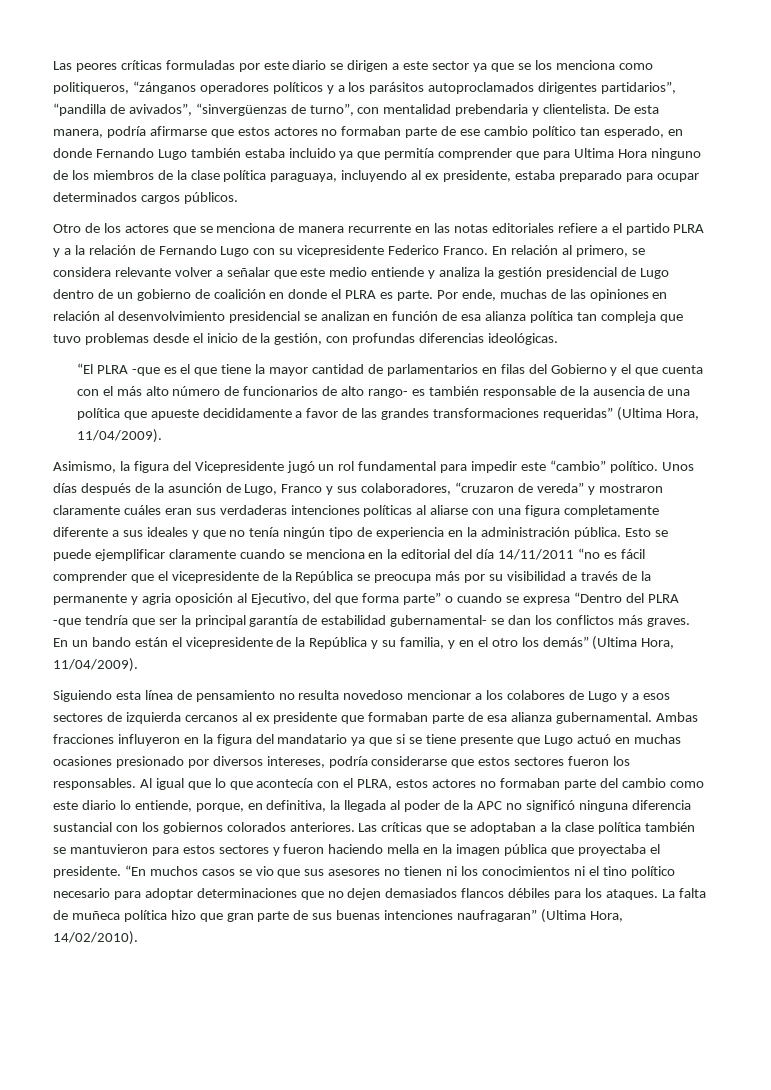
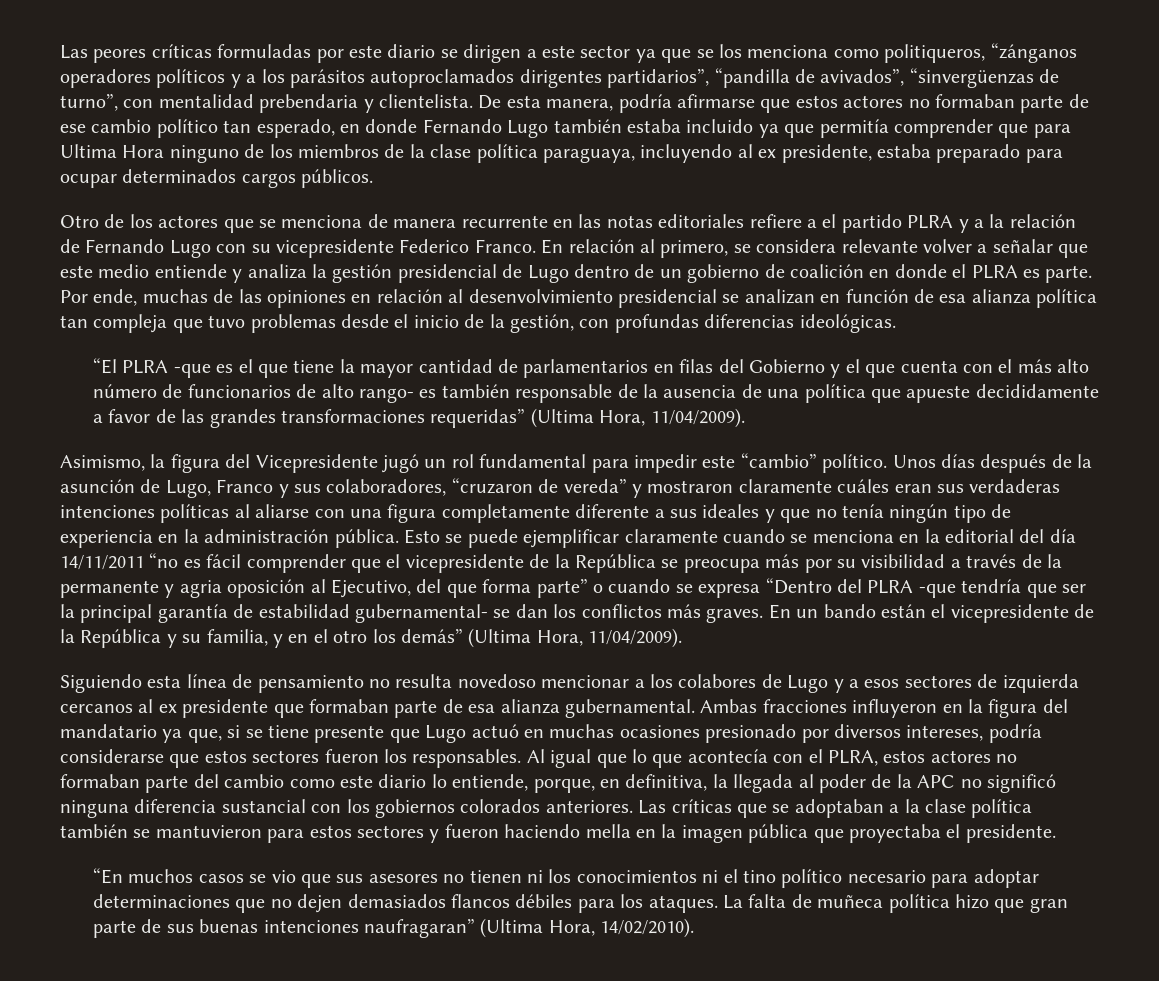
- Ambas fracciones influyeron en la figura del mandatario ya que si se tiene presente que Lugo actuó en muchas ocasiones presionado por diversos intereses, podría considerarse que estos sectores fueron los responsables.
+ Ambas fracciones influyeron en la figura del mandatario ya que, si se tiene presente que Lugo actuó en muchas ocasiones presionado por diversos intereses, podría considerarse que estos sectores fueron los responsables.
- Las críticas que se adoptaban a la clase política también se mantuvieron para estos sectores y fueron haciendo mella en la imagen pública que proyectaba el presidente. “En muchos casos se vio que sus asesores no tienen ni los conocimientos ni el tino político necesario para adoptar determinaciones que no dejen demasiados flancos débiles para los ataques.
+ Las críticas que se adoptaban a la clase política también se mantuvieron para estos sectores y fueron haciendo mella en la imagen pública que proyectaba el presidente.
+ “En muchos casos se vio que sus asesores no tienen ni los conocimientos ni el tino político necesario para adoptar determinaciones que no dejen demasiados flancos débiles para los ataques.

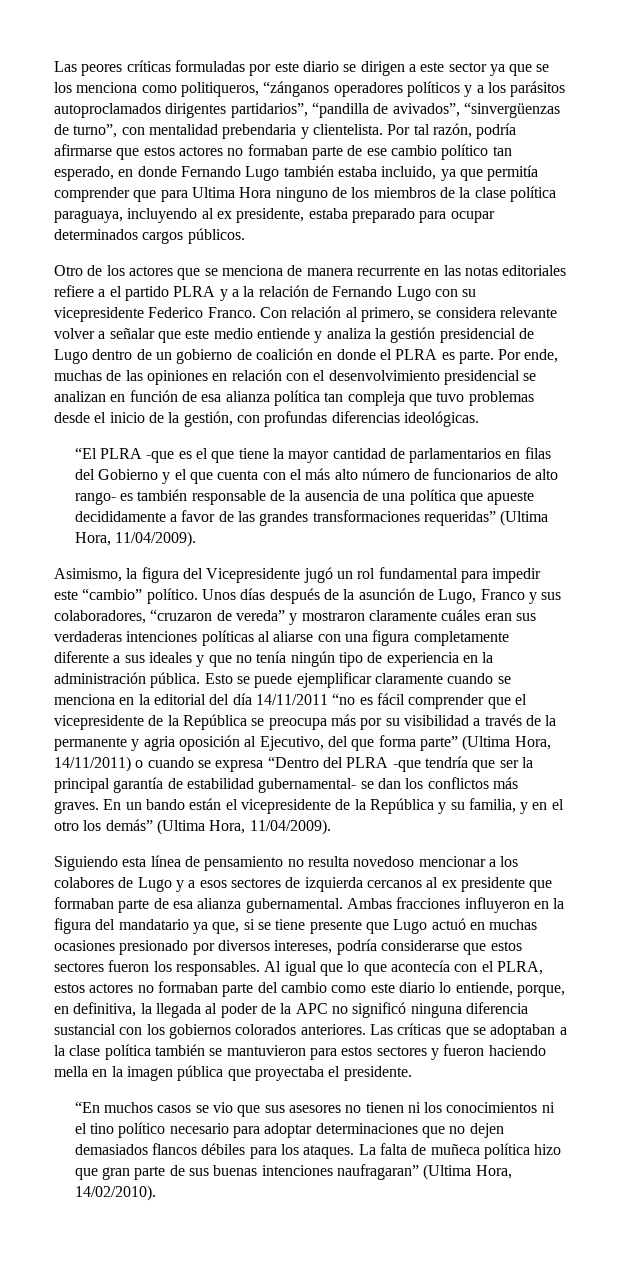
- De esta manera, podría afirmarse que estos actores no formaban parte de ese cambio político tan esperado, en donde Fernando Lugo también estaba incluido ya que permitía comprender que para Ultima Hora ninguno de los miembros de la clase política paraguaya, incluyendo al ex presidente, estaba preparado para ocupar determinados cargos públicos.
+ Por tal razón, podría afirmarse que estos actores no formaban parte de ese cambio político tan esperado, en donde Fernando Lugo también estaba incluido, ya que permitía comprender que para Ultima Hora ninguno de los miembros de la clase política paraguaya, incluyendo al ex presidente, estaba preparado para ocupar determinados cargos públicos.
- En relación al primero, se considera relevante volver a señalar que este medio entiende y analiza la gestión presidencial de Lugo dentro de un gobierno de coalición en donde el PLRA es parte.
+ Con relación al primero, se considera relevante volver a señalar que este medio entiende y analiza la gestión presidencial de Lugo dentro de un gobierno de coalición en donde el PLRA es parte.
- Por ende, muchas de las opiniones en relación al desenvolvimiento presidencial se analizan en función de esa alianza política tan compleja que tuvo problemas desde el inicio de la gestión, con profundas diferencias ideológicas.
+ Por ende, muchas de las opiniones en relación con el desenvolvimiento presidencial se analizan en función de esa alianza política tan compleja que tuvo problemas desde el inicio de la gestión, con profundas diferencias ideológicas.
- Esto se puede ejemplificar claramente cuando se menciona en la editorial del día 14/11/2011 “no es fácil comprender que el vicepresidente de la República se preocupa más por su visibilidad a través de la permanente y agria oposición al Ejecutivo, del que forma parte” o cuando se expresa “Dentro del PLRA -que tendría que ser la principal garantía de estabilidad gubernamental- se dan los conflictos más graves.
+ Esto se puede ejemplificar claramente cuando se menciona en la editorial del día 14/11/2011 “no es fácil comprender que el vicepresidente de la República se preocupa más por su visibilidad a través de la permanente y agria oposición al Ejecutivo, del que forma parte” (Ultima Hora, 14/11/2011) o cuando se expresa “Dentro del PLRA -que tendría que ser la principal garantía de estabilidad gubernamental- se dan los conflictos más graves.

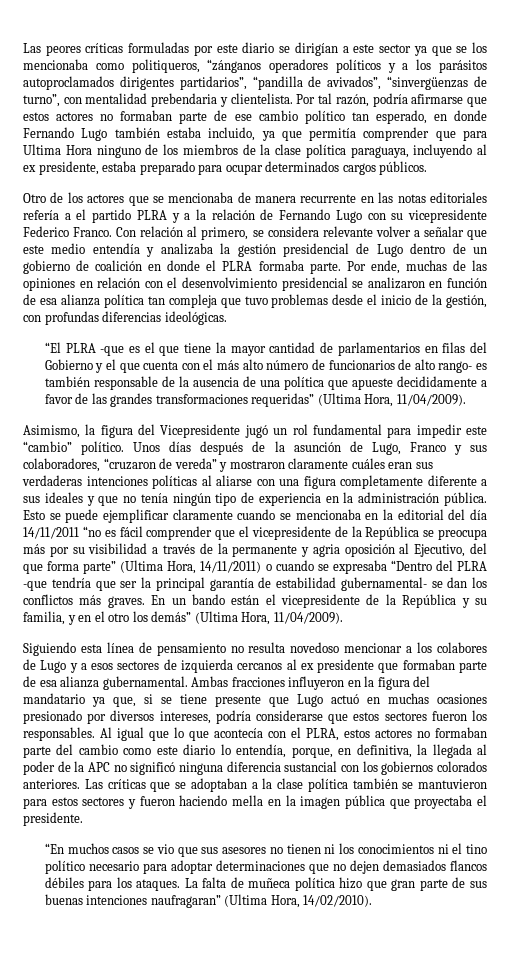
- Las peores críticas formuladas por este diario se dirigen a este sector ya que se los menciona como politiqueros, “zánganos operadores políticos y a los parásitos autoproclamados dirigentes partidarios”, “pandilla de avivados”, “sinvergüenzas de turno”, con mentalidad prebendaria y clientelista.
+ Las peores críticas formuladas por este diario se dirigían a este sector ya que se los mencionaba como politiqueros, “zánganos operadores políticos y a los parásitos autoproclamados dirigentes partidarios”, “pandilla de avivados”, “sinvergüenzas de turno”, con mentalidad prebendaria y clientelista.
- Otro de los actores que se menciona de manera recurrente en las notas editoriales refiere a el partido PLRA y a la relación de Fernando Lugo con su vicepresidente Federico Franco.
+ Otro de los actores que se mencionaba de manera recurrente en las notas editoriales refería a el partido PLRA y a la relación de Fernando Lugo con su vicepresidente Federico Franco.
- Con relación al primero, se considera relevante volver a señalar que este medio entiende y analiza la gestión presidencial de Lugo dentro de un gobierno de coalición en donde el PLRA es parte.
+ Con relación al primero, se considera relevante volver a señalar que este medio entendía y analizaba la gestión presidencial de Lugo dentro de un gobierno de coalición en donde el PLRA formaba parte.
- Por ende, muchas de las opiniones en relación con el desenvolvimiento presidencial se analizan en función de esa alianza política tan compleja que tuvo problemas desde el inicio de la gestión, con profundas diferencias ideológicas.
+ Por ende, muchas de las opiniones en relación con el desenvolvimiento presidencial se analizaron en función de esa alianza política tan compleja que tuvo problemas desde el inicio de la gestión, con profundas diferencias ideológicas.
- Esto se puede ejemplificar claramente cuando se menciona en la editorial del día 14/11/2011 “no es fácil comprender que el vicepresidente de la República se preocupa más por su visibilidad a través de la permanente y agria oposición al Ejecutivo, del que forma parte” (Ultima Hora, 14/11/2011) o cuando se expresa “Dentro del PLRA -que tendría que ser la principal garantía de estabilidad gubernamental- se dan los conflictos más graves.
+ Esto se puede ejemplificar claramente cuando se mencionaba en la editorial del día 14/11/2011 “no es fácil comprender que el vicepresidente de la República se preocupa más por su visibilidad a través de la permanente y agria oposición al Ejecutivo, del que forma parte” (Ultima Hora, 14/11/2011) o cuando se expresaba “Dentro del PLRA -que tendría que ser la principal garantía de estabilidad gubernamental- se dan los conflictos más graves.
- Al igual que lo que acontecía con el PLRA, estos actores no formaban parte del cambio como este diario lo entiende, porque, en definitiva, la llegada al poder de la APC no significó ninguna diferencia sustancial con los gobiernos colorados anteriores.
+ Al igual que lo que acontecía con el PLRA, estos actores no formaban parte del cambio como este diario lo entendía, porque, en definitiva, la llegada al poder de la APC no significó ninguna diferencia sustancial con los gobiernos colorados anteriores.

